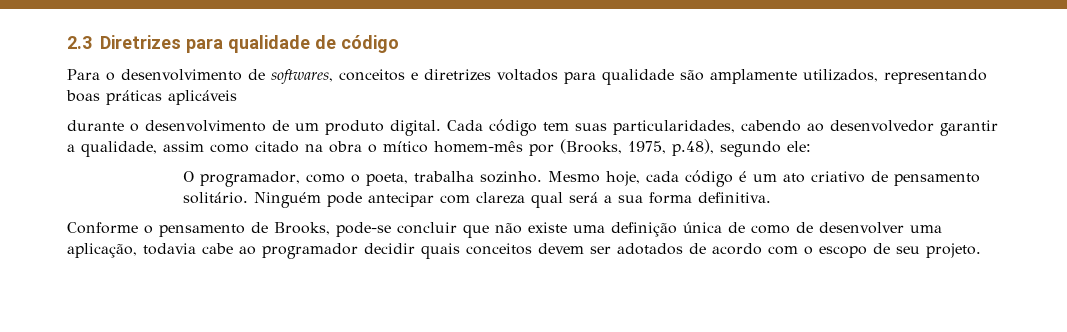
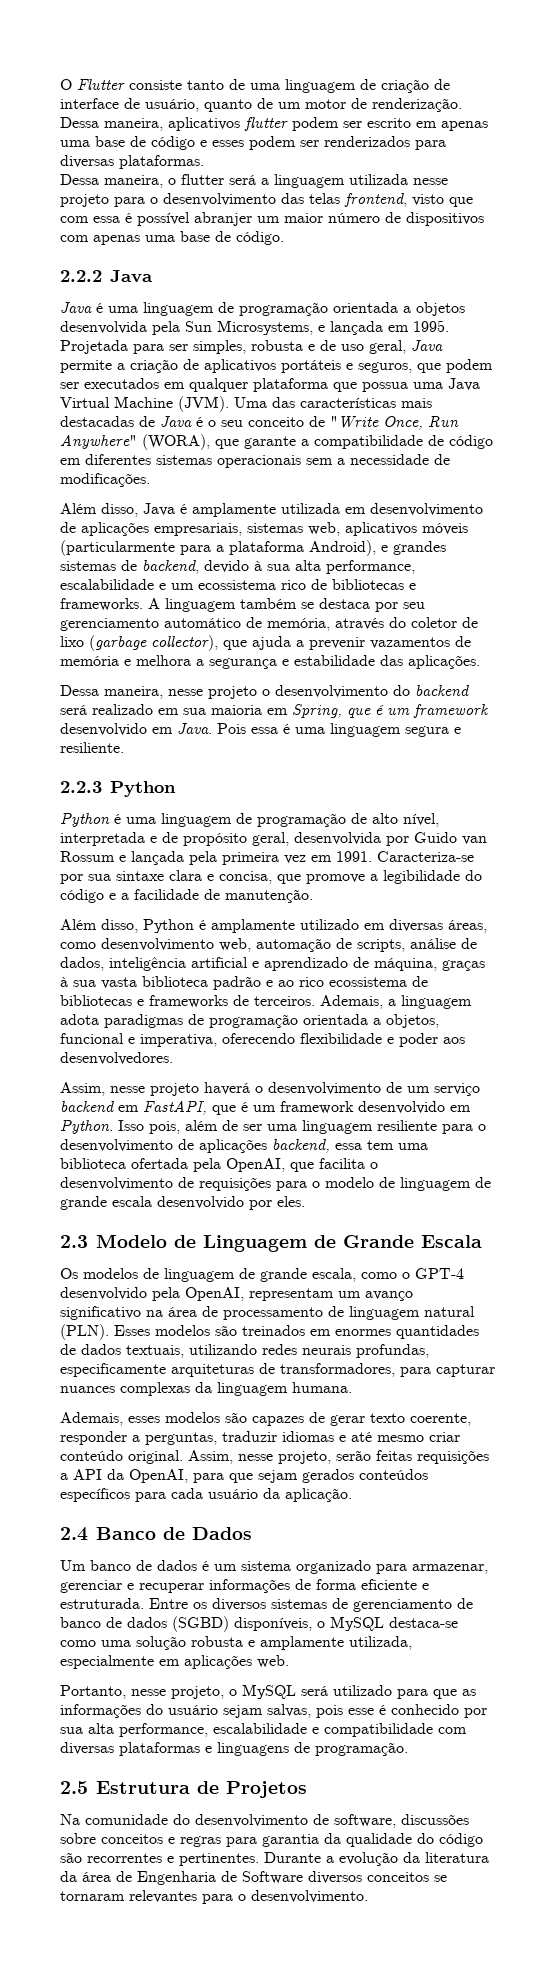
- 2.3 Diretrizes para qualidade de código
- Para o desenvolvimento de softwares, conceitos e diretrizes voltados para qualidade são amplamente utilizados, representando boas práticas aplicáveis
- durante o desenvolvimento de um produto digital. Cada código tem suas particularidades, cabendo ao desenvolvedor garantir a qualidade, assim como citado na obra o mítico homem-mês por (Brooks, 1975, p.48), segundo ele:
- O programador, como o poeta, trabalha sozinho. Mesmo hoje, cada código é um ato criativo de pensamento solitário. Ninguém pode antecipar com clareza qual será a sua forma definitiva.
- Conforme o pensamento de Brooks, pode-se concluir que não existe uma definição única de como de desenvolver uma aplicação, todavia cabe ao programador decidir quais conceitos devem ser adotados de acordo com o escopo de seu projeto.
+ O Flutter consiste tanto de uma linguagem de criação de interface de usuário, quanto de um motor de renderização. Dessa maneira, aplicativos flutter podem ser escrito em apenas uma base de código e esses podem ser renderizados para diversas plataformas.
+ Dessa maneira, o flutter será a linguagem utilizada nesse projeto para o desenvolvimento das telas frontend, visto que com essa é possível abranjer um maior número de dispositivos com apenas uma base de código.
+ 2.2.2 Java
+ Java é uma linguagem de programação orientada a objetos desenvolvida pela Sun Microsystems, e lançada em 1995. Projetada para ser simples, robusta e de uso geral, Java permite a criação de aplicativos portáteis e seguros, que podem ser executados em qualquer plataforma que possua uma Java Virtual Machine (JVM). Uma das características mais destacadas de Java é o seu conceito de "Write Once, Run Anywhere" (WORA), que garante a compatibilidade de código em diferentes sistemas operacionais sem a necessidade de modificações.
+ Além disso, Java é amplamente utilizada em desenvolvimento de aplicações empresariais, sistemas web, aplicativos móveis (particularmente para a plataforma Android), e grandes sistemas de backend, devido à sua alta performance, escalabilidade e um ecossistema rico de bibliotecas e frameworks. A linguagem também se destaca por seu gerenciamento automático de memória, através do coletor de lixo (garbage collector), que ajuda a prevenir vazamentos de memória e melhora a segurança e estabilidade das aplicações.
+ Dessa maneira, nesse projeto o desenvolvimento do backend será realizado em sua maioria em Spring, que é um framework desenvolvido em Java. Pois essa é uma linguagem segura e resiliente.
+ 2.2.3 Python
+ Python é uma linguagem de programação de alto nível, interpretada e de propósito geral, desenvolvida por Guido van Rossum e lançada pela primeira vez em 1991. Caracteriza-se por sua sintaxe clara e concisa, que promove a legibilidade do código e a facilidade de manutenção.
+ Além disso, Python é amplamente utilizado em diversas áreas, como desenvolvimento web, automação de scripts, análise de dados, inteligência artificial e aprendizado de máquina, graças à sua vasta biblioteca padrão e ao rico ecossistema de bibliotecas e frameworks de terceiros. Ademais, a linguagem adota paradigmas de programação orientada a objetos, funcional e imperativa, oferecendo flexibilidade e poder aos desenvolvedores.
+ Assim, nesse projeto haverá o desenvolvimento de um serviço backend em FastAPI, que é um framework desenvolvido em Python. Isso pois, além de ser uma linguagem resiliente para o desenvolvimento de aplicações backend, essa tem uma biblioteca ofertada pela OpenAI, que facilita o desenvolvimento de requisições para o modelo de linguagem de grande escala desenvolvido por eles.
+ 2.3 Modelo de Linguagem de Grande Escala
+ Os modelos de linguagem de grande escala, como o GPT-4 desenvolvido pela OpenAI, representam um avanço significativo na área de processamento de linguagem natural (PLN). Esses modelos são treinados em enormes quantidades de dados textuais, utilizando redes neurais profundas, especificamente arquiteturas de transformadores, para capturar nuances complexas da linguagem humana.
+ Ademais, esses modelos são capazes de gerar texto coerente, responder a perguntas, traduzir idiomas e até mesmo criar conteúdo original. Assim, nesse projeto, serão feitas requisições a API da OpenAI, para que sejam gerados conteúdos específicos para cada usuário da aplicação.
+ 2.4 Banco de Dados
+ Um banco de dados é um sistema organizado para armazenar, gerenciar e recuperar informações de forma eficiente e estruturada. Entre os diversos sistemas de gerenciamento de banco de dados (SGBD) disponíveis, o MySQL destaca-se como uma solução robusta e amplamente utilizada, especialmente em aplicações web.
+ Portanto, nesse projeto, o MySQL será utilizado para que as informações do usuário sejam salvas, pois esse é conhecido por sua alta performance, escalabilidade e compatibilidade com diversas plataformas e linguagens de programação.
+ 2.5 Estrutura de Projetos
+ Na comunidade do desenvolvimento de software, discussões sobre conceitos e regras para garantia da qualidade do código são recorrentes e pertinentes. Durante a evolução da literatura da área de Engenharia de Software diversos conceitos se tornaram relevantes para o desenvolvimento.

